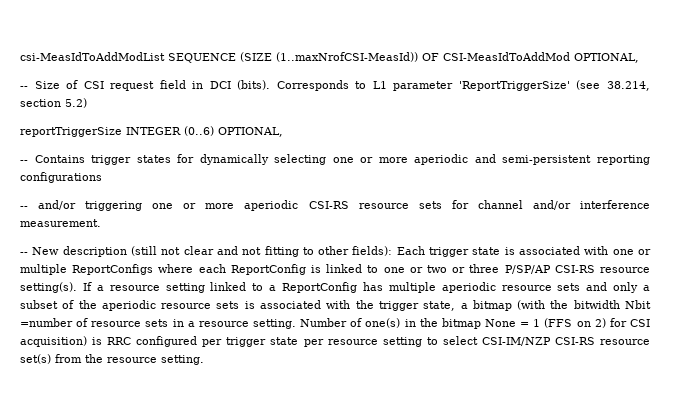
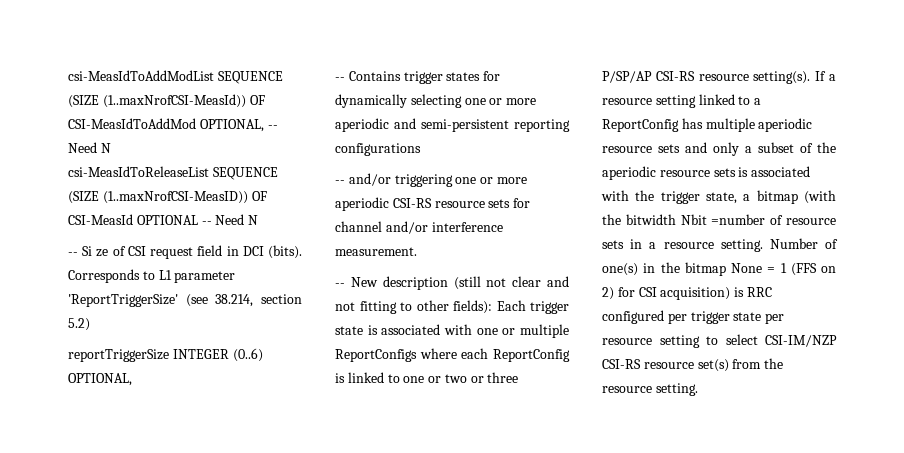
- csi-MeasIdToAddModList SEQUENCE (SIZE (1..maxNrofCSI-MeasId)) OF CSI-MeasIdToAddMod OPTIONAL,
- -- Size of CSI request field in DCI (bits).
+ csi-MeasIdToAddModList SEQUENCE (SIZE (1..maxNrofCSI-MeasId)) OF CSI-MeasIdToAddMod OPTIONAL, -- Need N
+ csi-MeasIdToReleaseList SEQUENCE (SIZE (1..maxNrofCSI-MeasID)) OF CSI-MeasId OPTIONAL -- Need N
+ -- Si ze of CSI request field in DCI (bits).

